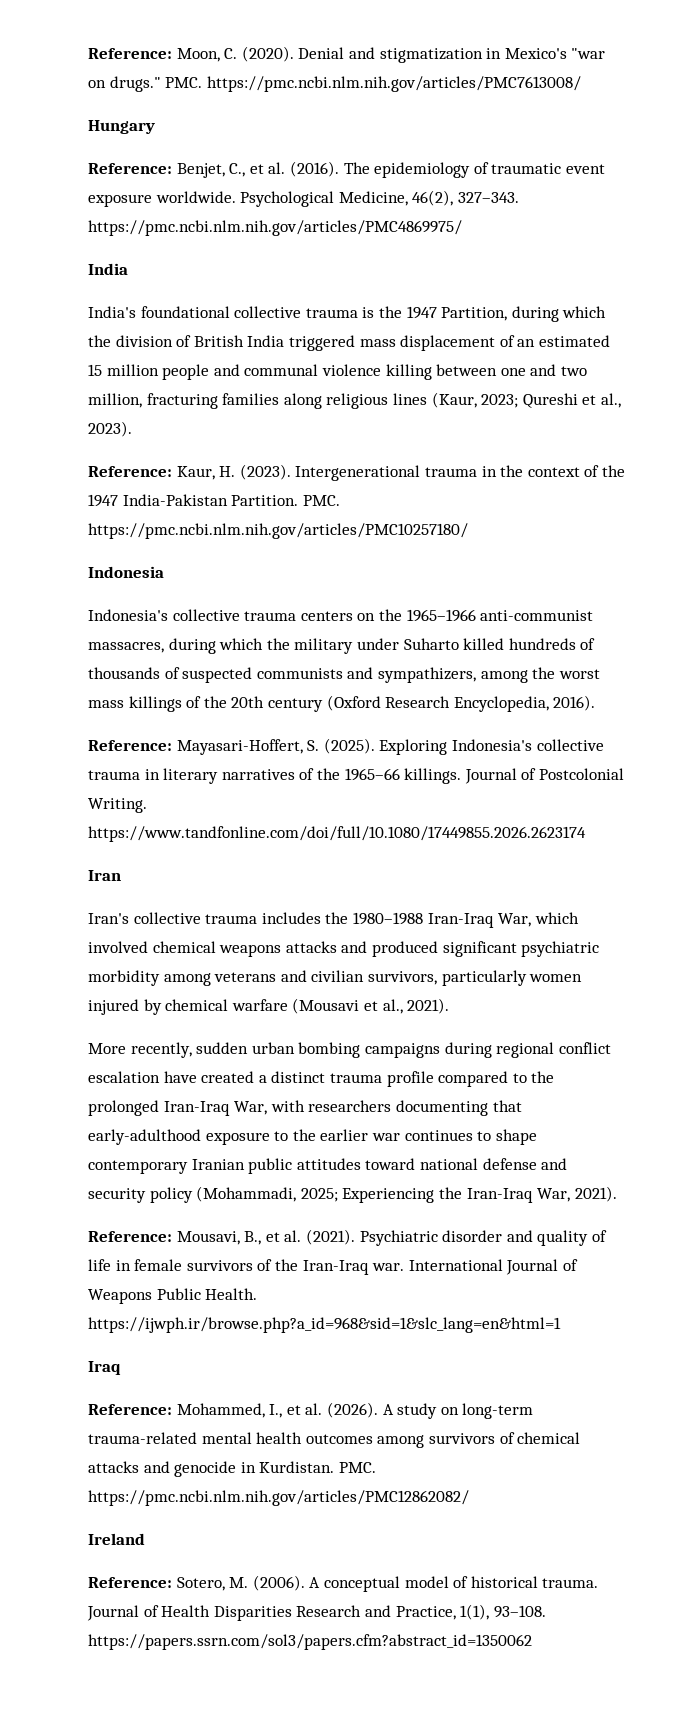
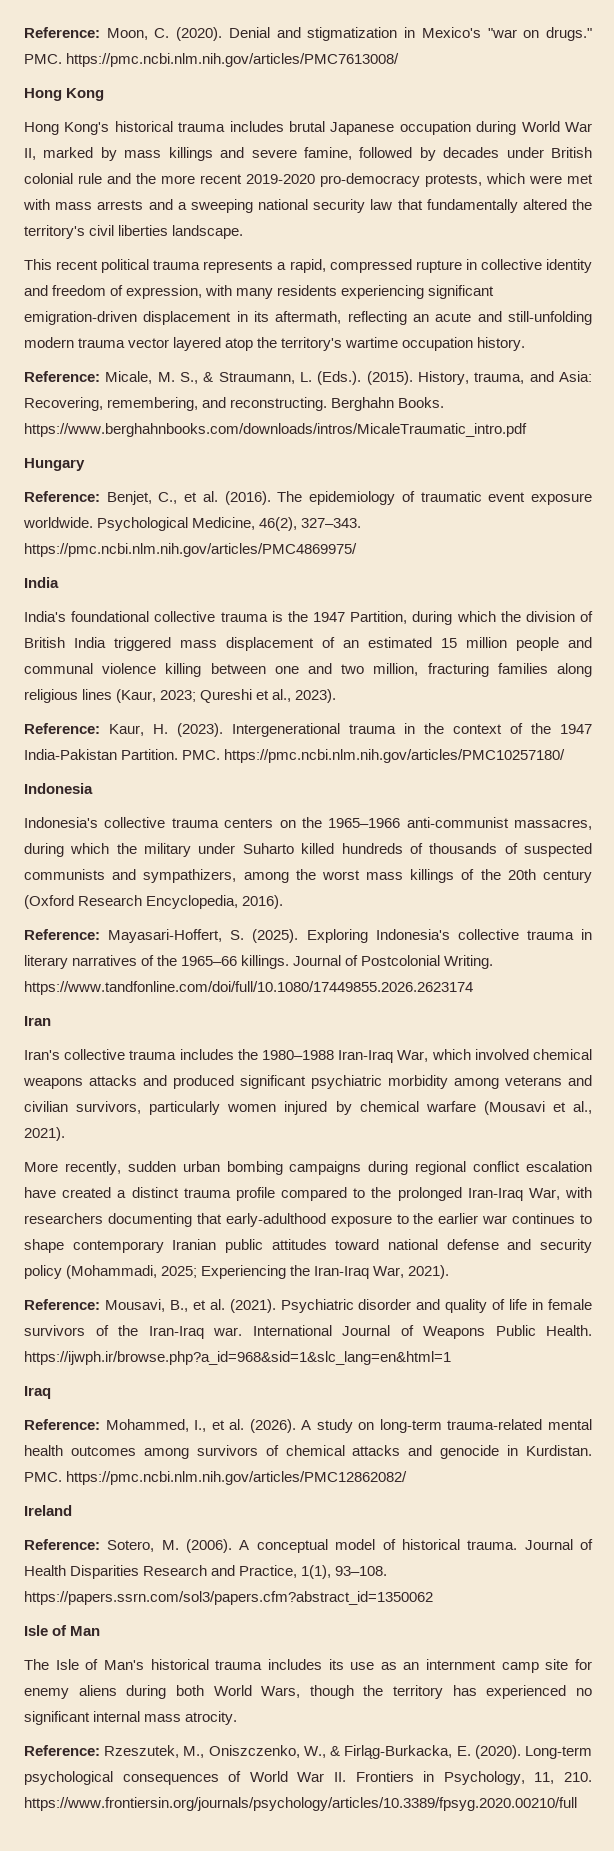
+ Hong Kong
+ Hong Kong's historical trauma includes brutal Japanese occupation during World War II, marked by mass killings and severe famine, followed by decades under British colonial rule and the more recent 2019-2020 pro-democracy protests, which were met with mass arrests and a sweeping national security law that fundamentally altered the territory's civil liberties landscape.
+ This recent political trauma represents a rapid, compressed rupture in collective identity and freedom of expression, with many residents experiencing significant emigration-driven displacement in its aftermath, reflecting an acute and still-unfolding modern trauma vector layered atop the territory's wartime occupation history.
+ Reference: Micale, M. S., & Straumann, L. (Eds.). (2015). History, trauma, and Asia: Recovering, remembering, and reconstructing. Berghahn Books. https://www.berghahnbooks.com/downloads/intros/MicaleTraumatic_intro.pdf
+ Isle of Man
+ The Isle of Man's historical trauma includes its use as an internment camp site for enemy aliens during both World Wars, though the territory has experienced no significant internal mass atrocity.
+ Reference: Rzeszutek, M., Oniszczenko, W., & Firląg-Burkacka, E. (2020). Long-term psychological consequences of World War II. Frontiers in Psychology, 11, 210. https://www.frontiersin.org/journals/psychology/articles/10.3389/fpsyg.2020.00210/full

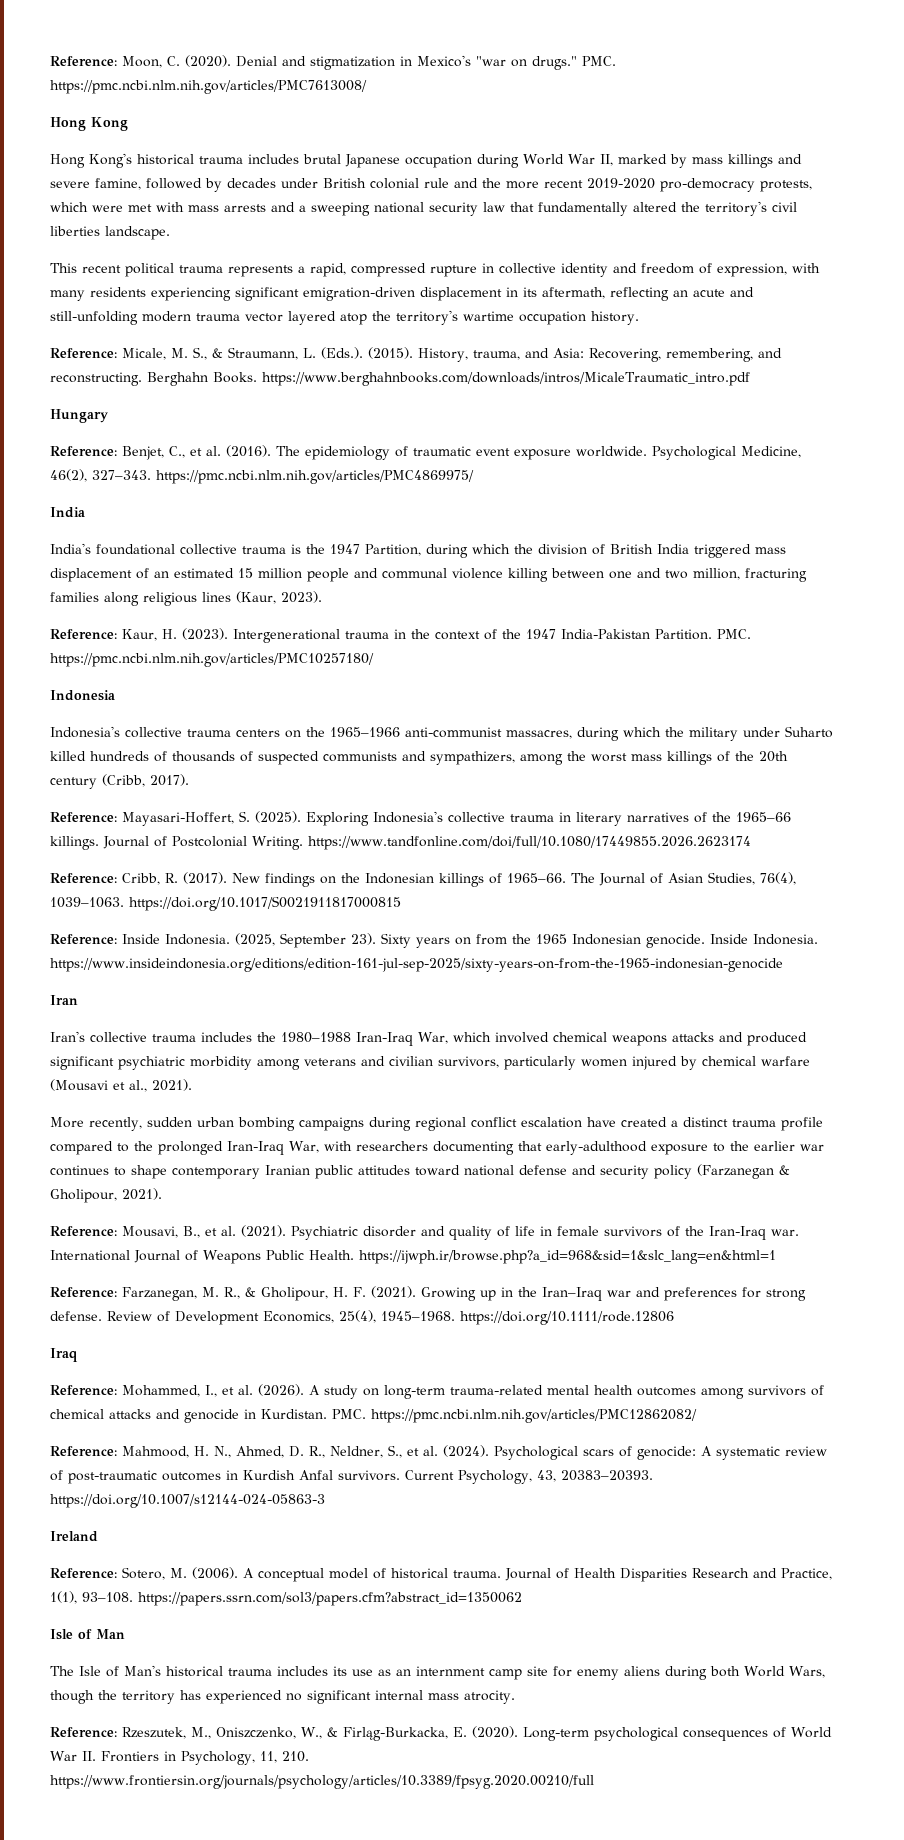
- India's foundational collective trauma is the 1947 Partition, during which the division of British India triggered mass displacement of an estimated 15 million people and communal violence killing between one and two million, fracturing families along religious lines (Kaur, 2023; Qureshi et al., 2023).
+ India's foundational collective trauma is the 1947 Partition, during which the division of British India triggered mass displacement of an estimated 15 million people and communal violence killing between one and two million, fracturing families along religious lines (Kaur, 2023).
- Indonesia's collective trauma centers on the 1965–1966 anti-communist massacres, during which the military under Suharto killed hundreds of thousands of suspected communists and sympathizers, among the worst mass killings of the 20th century (Oxford Research Encyclopedia, 2016).
+ Indonesia's collective trauma centers on the 1965–1966 anti-communist massacres, during which the military under Suharto killed hundreds of thousands of suspected communists and sympathizers, among the worst mass killings of the 20th century (Cribb, 2017).
+ Reference: Cribb, R. (2017). New findings on the Indonesian killings of 1965–66. The Journal of Asian Studies, 76(4), 1039–1063. https://doi.org/10.1017/S0021911817000815
+ Reference: Inside Indonesia. (2025, September 23). Sixty years on from the 1965 Indonesian genocide. Inside Indonesia. https://www.insideindonesia.org/editions/edition-161-jul-sep-2025/sixty-years-on-from-the-1965-indonesian-genocide
- More recently, sudden urban bombing campaigns during regional conflict escalation have created a distinct trauma profile compared to the prolonged Iran-Iraq War, with researchers documenting that early-adulthood exposure to the earlier war continues to shape contemporary Iranian public attitudes toward national defense and security policy (Mohammadi, 2025; Experiencing the Iran-Iraq War, 2021).
+ More recently, sudden urban bombing campaigns during regional conflict escalation have created a distinct trauma profile compared to the prolonged Iran-Iraq War, with researchers documenting that early-adulthood exposure to the earlier war continues to shape contemporary Iranian public attitudes toward national defense and security policy (Farzanegan & Gholipour, 2021).
+ Reference: Farzanegan, M. R., & Gholipour, H. F. (2021). Growing up in the Iran–Iraq war and preferences for strong defense. Review of Development Economics, 25(4), 1945–1968. https://doi.org/10.1111/rode.12806
+ Reference: Mahmood, H. N., Ahmed, D. R., Neldner, S., et al. (2024). Psychological scars of genocide: A systematic review of post-traumatic outcomes in Kurdish Anfal survivors. Current Psychology, 43, 20383–20393. https://doi.org/10.1007/s12144-024-05863-3

